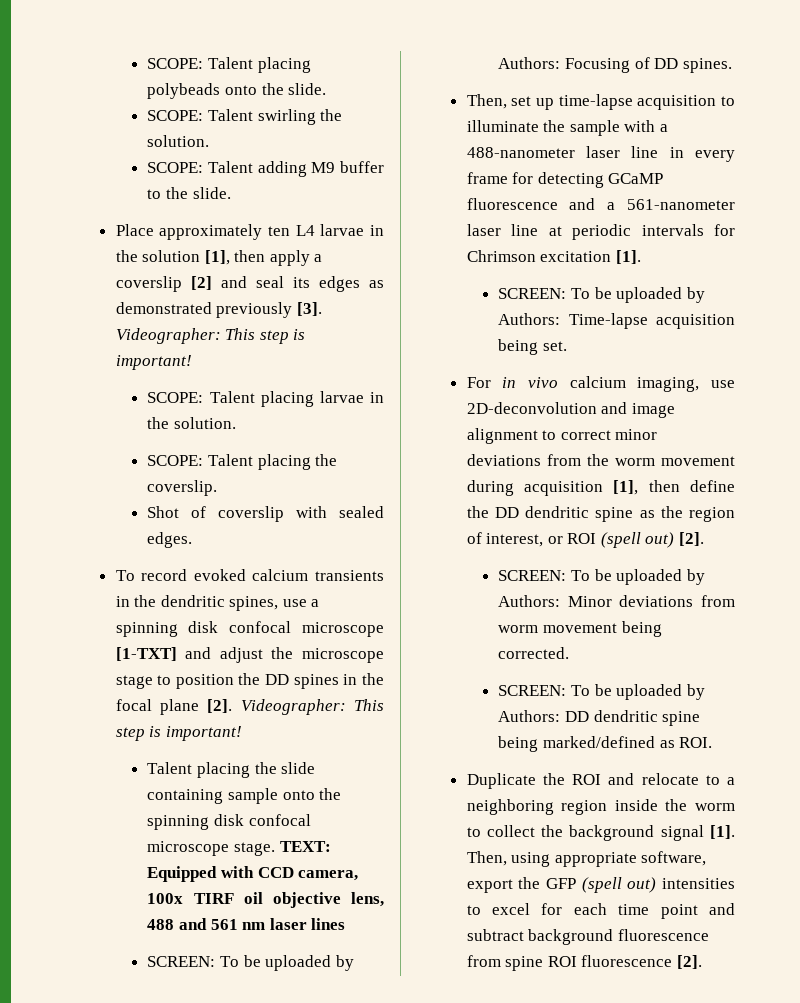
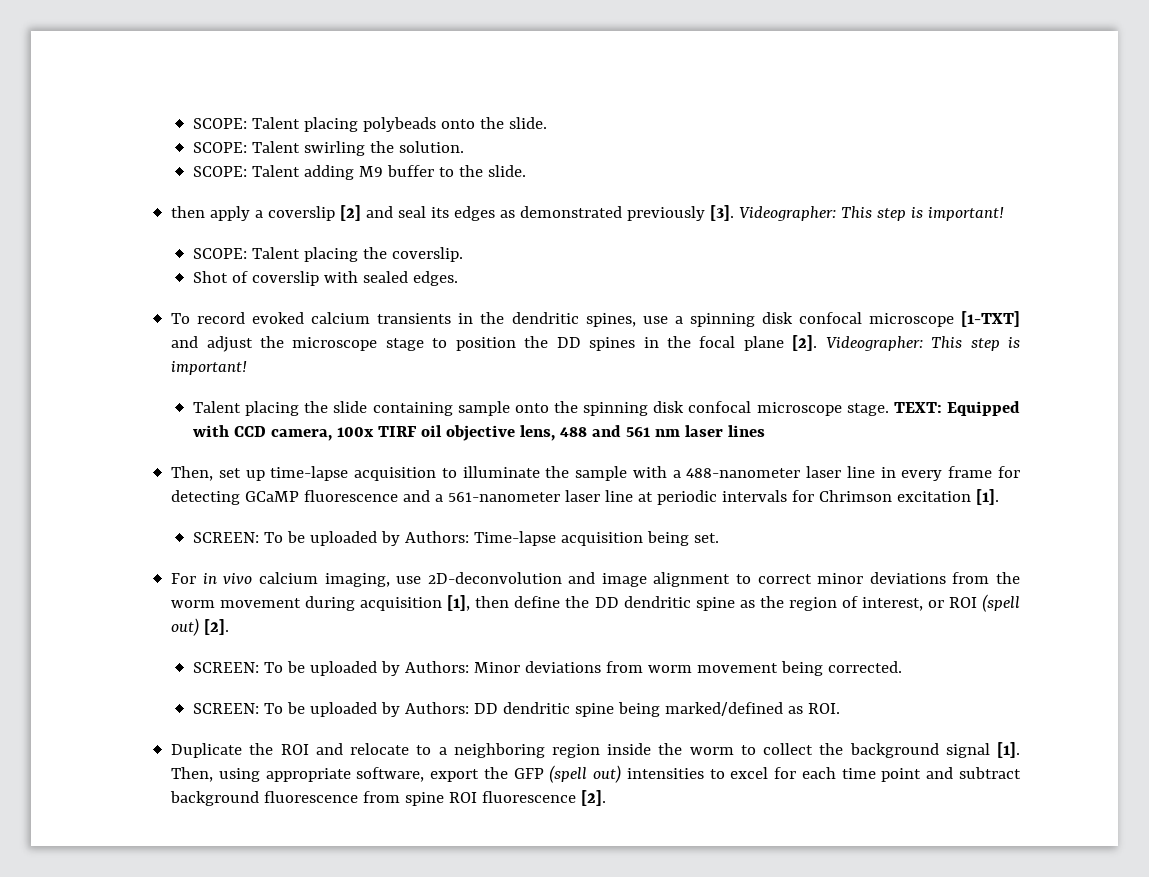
- Place approximately ten L4 larvae in the solution [1], then apply a coverslip [2] and seal its edges as demonstrated previously [3].
+ then apply a coverslip [2] and seal its edges as demonstrated previously [3].
- SCOPE: Talent placing larvae in the solution.
- SCREEN: To be uploaded by Authors: Focusing of DD spines.

